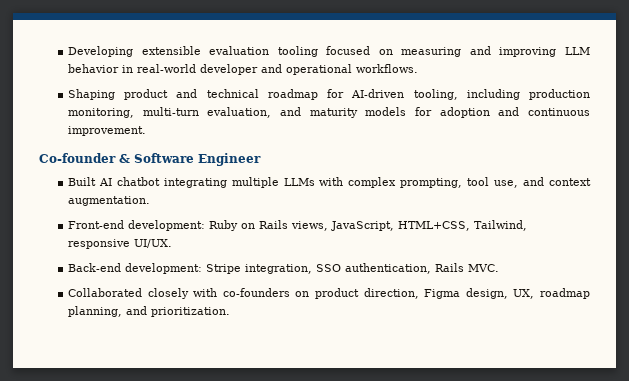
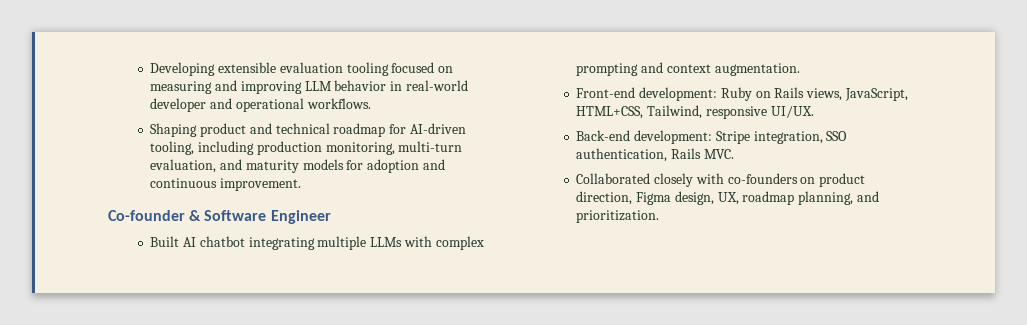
- Built AI chatbot integrating multiple LLMs with complex prompting, tool use, and context augmentation.
+ Built AI chatbot integrating multiple LLMs with complex prompting and context augmentation.

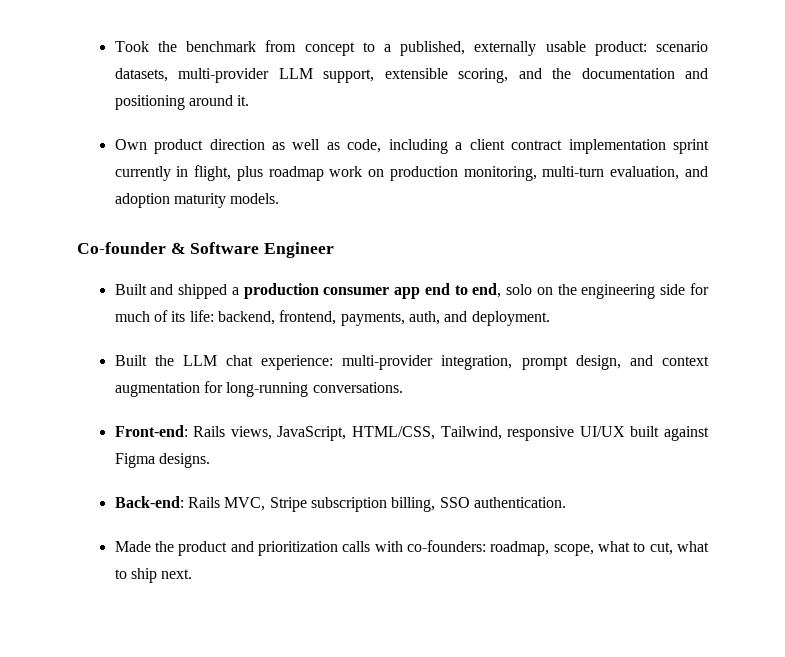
- Developing extensible evaluation tooling focused on measuring and improving LLM behavior in real-world developer and operational workflows.
- Shaping product and technical roadmap for AI-driven tooling, including production monitoring, multi-turn evaluation, and maturity models for adoption and continuous improvement.
+ Took the benchmark from concept to a published, externally usable product: scenario datasets, multi-provider LLM support, extensible scoring, and the documentation and positioning around it.
+ Own product direction as well as code, including a client contract implementation sprint currently in flight, plus roadmap work on production monitoring, multi-turn evaluation, and adoption maturity models.
- Built AI chatbot integrating multiple LLMs with complex prompting and context augmentation.
- Front-end development: Ruby on Rails views, JavaScript, HTML+CSS, Tailwind, responsive UI/UX.
- Back-end development: Stripe integration, SSO authentication, Rails MVC.
- Collaborated closely with co-founders on product direction, Figma design, UX, roadmap planning, and prioritization.
+ Built and shipped a production consumer app end to end, solo on the engineering side for much of its life: backend, frontend, payments, auth, and deployment.
+ Built the LLM chat experience: multi-provider integration, prompt design, and context augmentation for long-running conversations.
+ Front-end: Rails views, JavaScript, HTML/CSS, Tailwind, responsive UI/UX built against Figma designs.
+ Back-end: Rails MVC, Stripe subscription billing, SSO authentication.
+ Made the product and prioritization calls with co-founders: roadmap, scope, what to cut, what to ship next.

